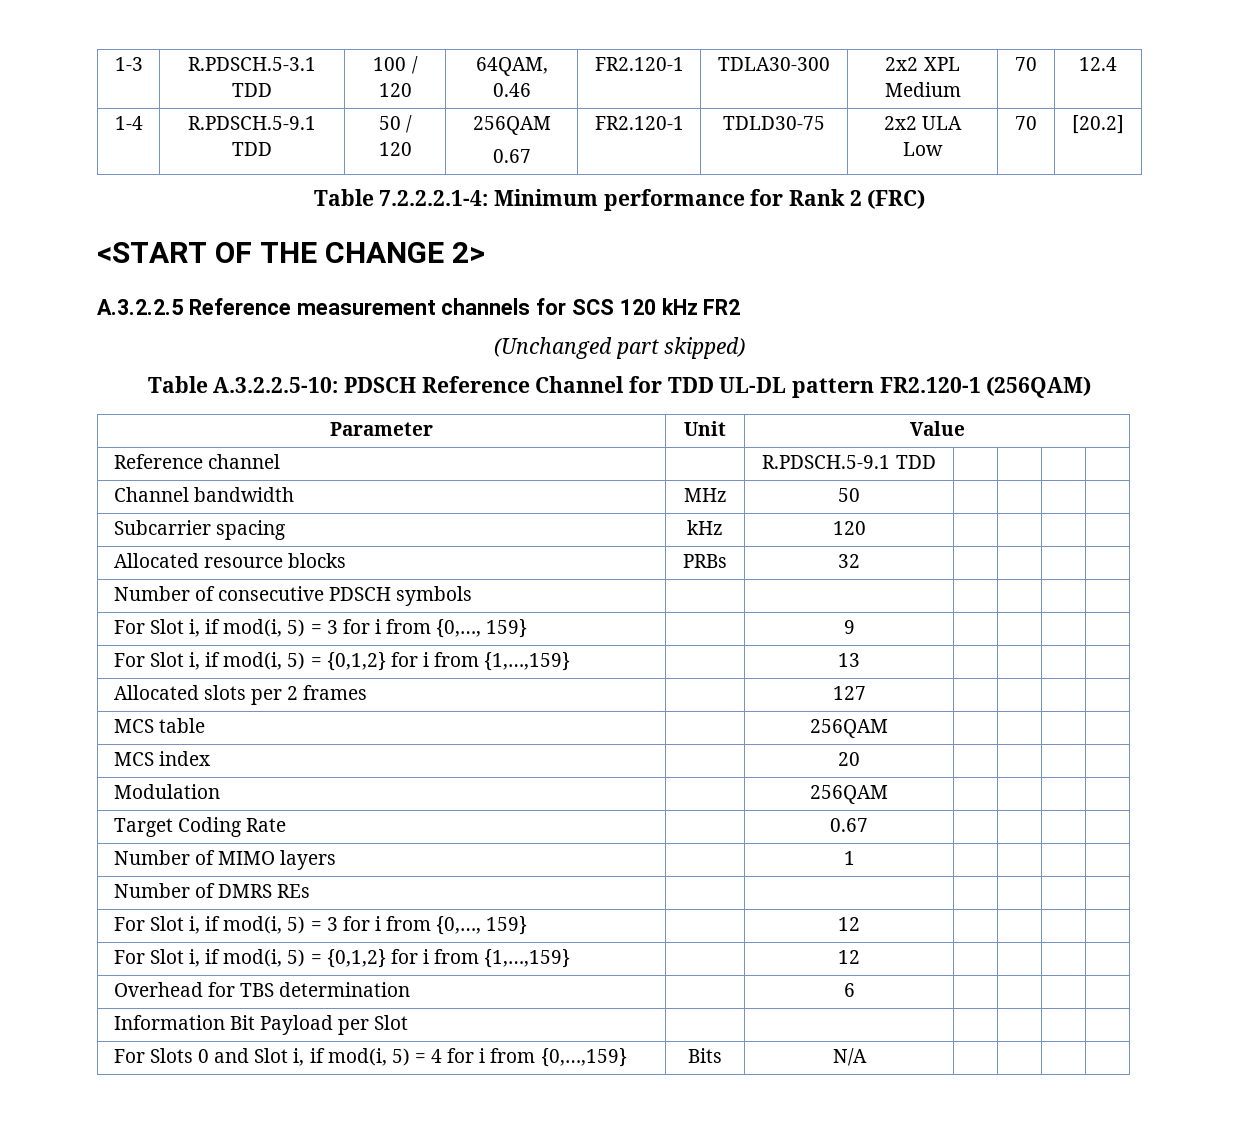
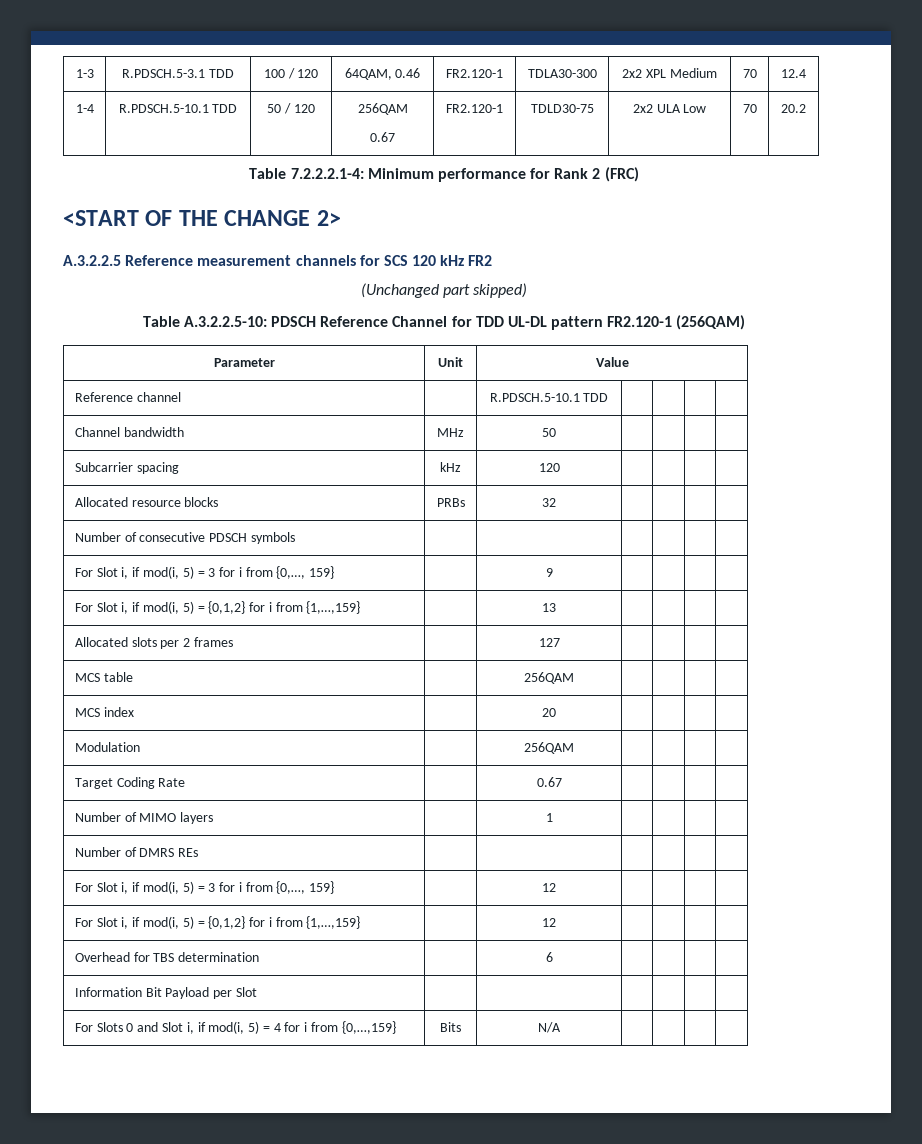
- 1-4 | R.PDSCH.5-9.1 TDD | 50 / 120 | 256QAM
- 0.67 | FR2.120-1 | TDLD30-75 | 2x2 ULA Low | 70 | [20.2]
+ 1-4 | R.PDSCH.5-10.1 TDD | 50 / 120 | 256QAM
+ 0.67 | FR2.120-1 | TDLD30-75 | 2x2 ULA Low | 70 | 20.2
- Reference channel | | R.PDSCH.5-9.1 TDD | | | |
+ Reference channel | | R.PDSCH.5-10.1 TDD | | | |

